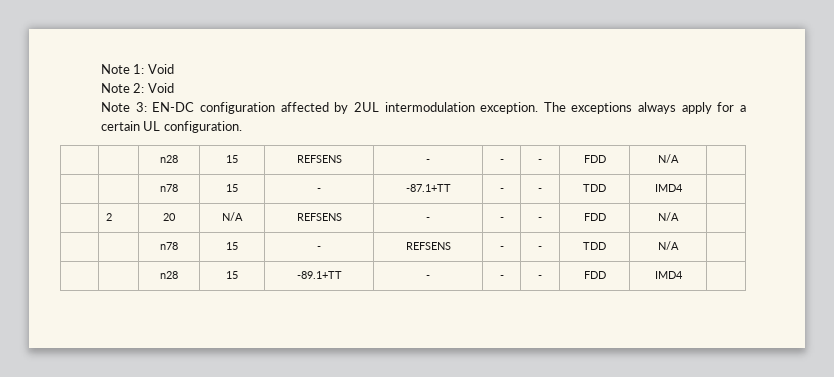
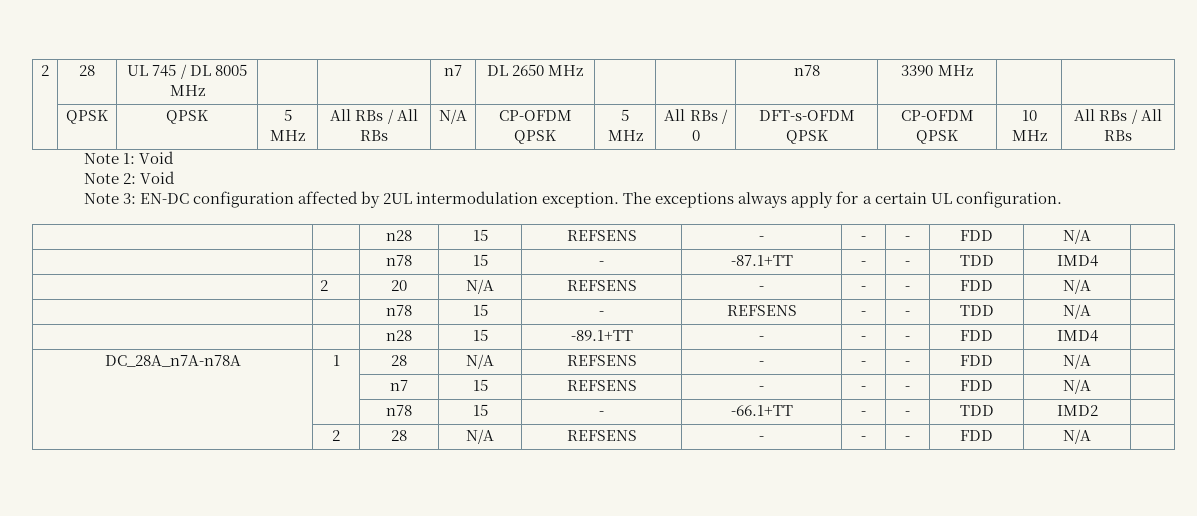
+ 2 | 28 | UL 745 / DL 8005 MHz | | | n7 | DL 2650 MHz | | | n78 | 3390 MHz | |
+ | QPSK | QPSK | 5 MHz | All RBs / All RBs | N/A | CP-OFDM QPSK | 5 MHz | All RBs / 0 | DFT-s-OFDM QPSK | CP-OFDM QPSK | 10 MHz | All RBs / All RBs
+ DC_28A_n7A-n78A | 1 | 28 | N/A | REFSENS | - | - | - | FDD | N/A |
+ | | n7 | 15 | REFSENS | - | - | - | FDD | N/A |
+ | | n78 | 15 | - | -66.1+TT | - | - | TDD | IMD2 |
+ | 2 | 28 | N/A | REFSENS | - | - | - | FDD | N/A |

